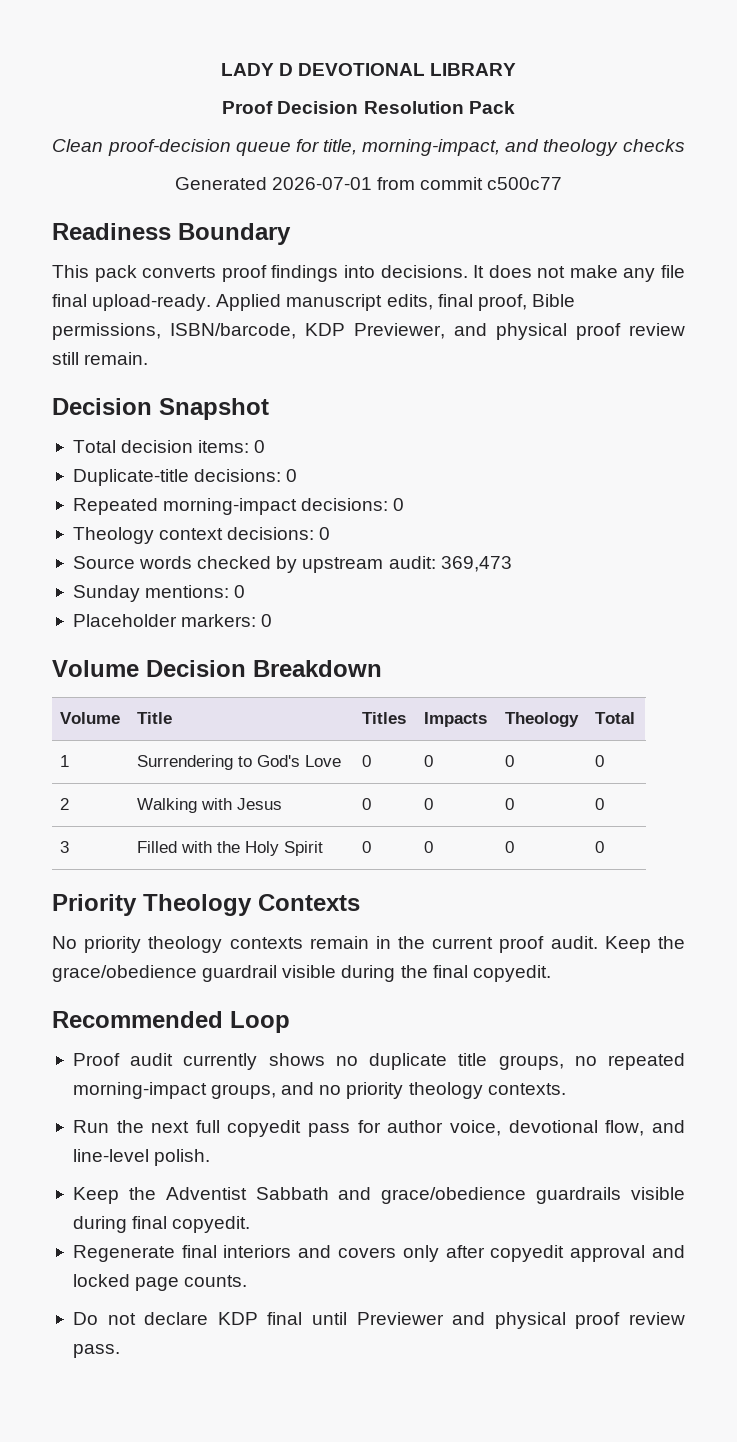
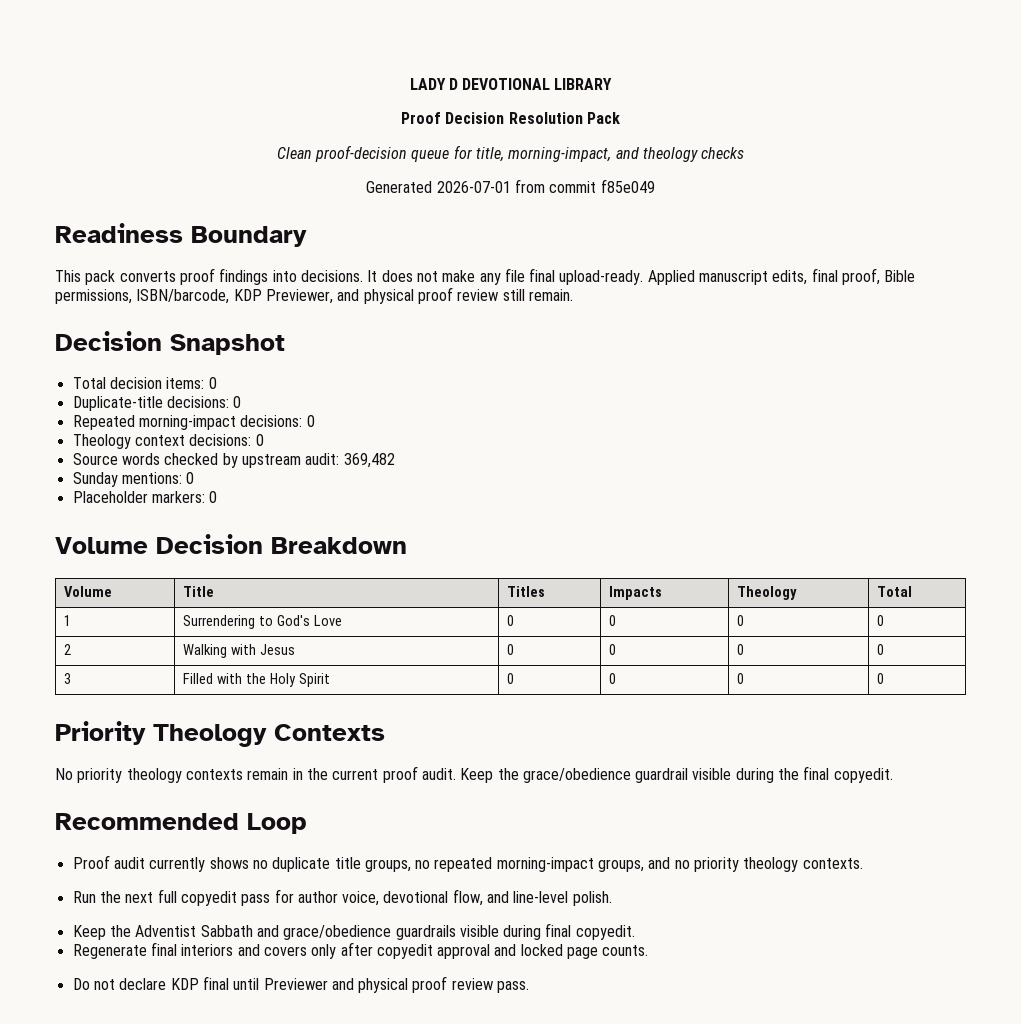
- Generated 2026-07-01 from commit c500c77
+ Generated 2026-07-01 from commit f85e049
- Source words checked by upstream audit: 369,473
+ Source words checked by upstream audit: 369,482

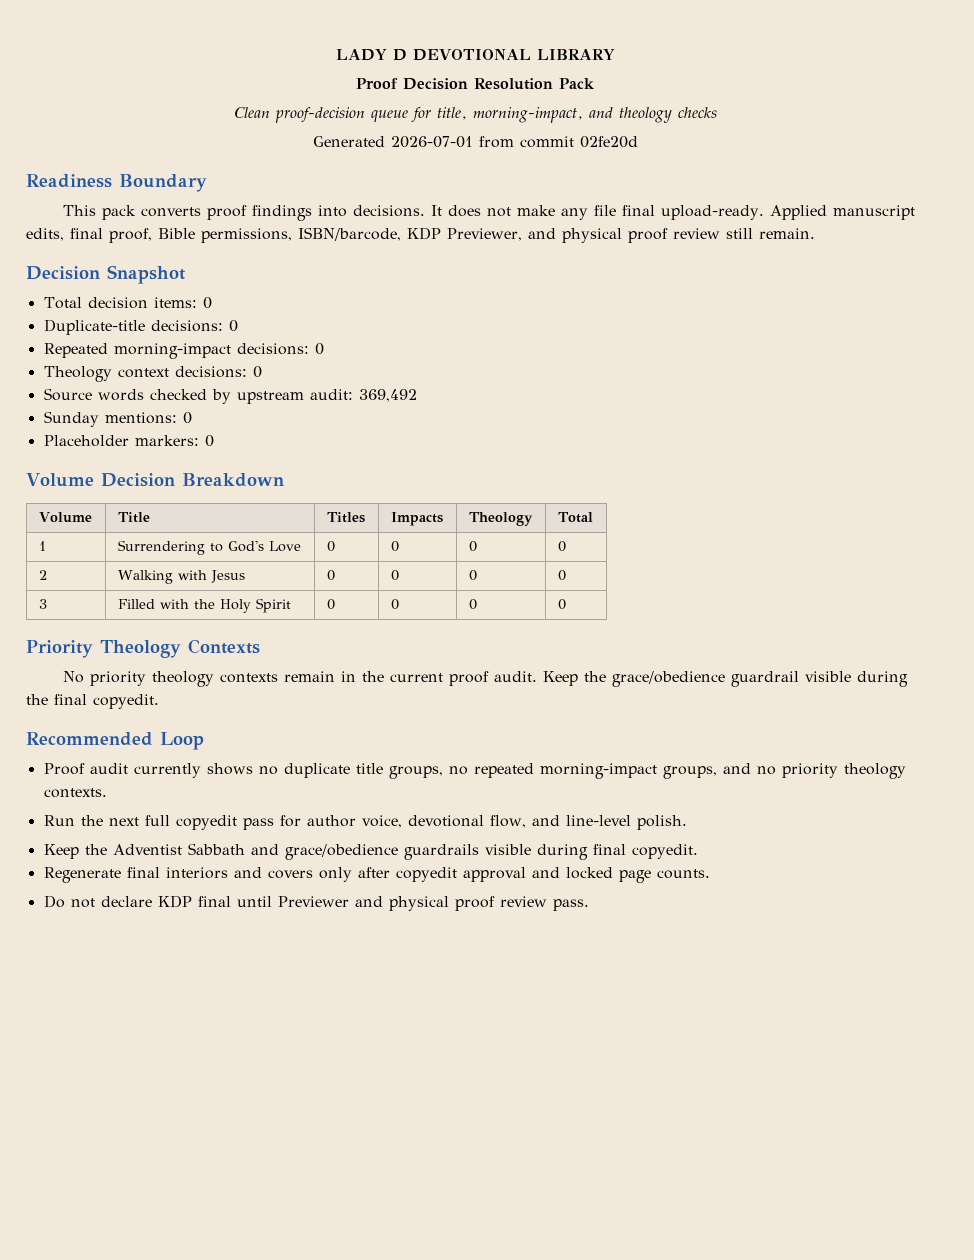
- Generated 2026-07-01 from commit f85e049
+ Generated 2026-07-01 from commit 02fe20d
- Source words checked by upstream audit: 369,482
+ Source words checked by upstream audit: 369,492

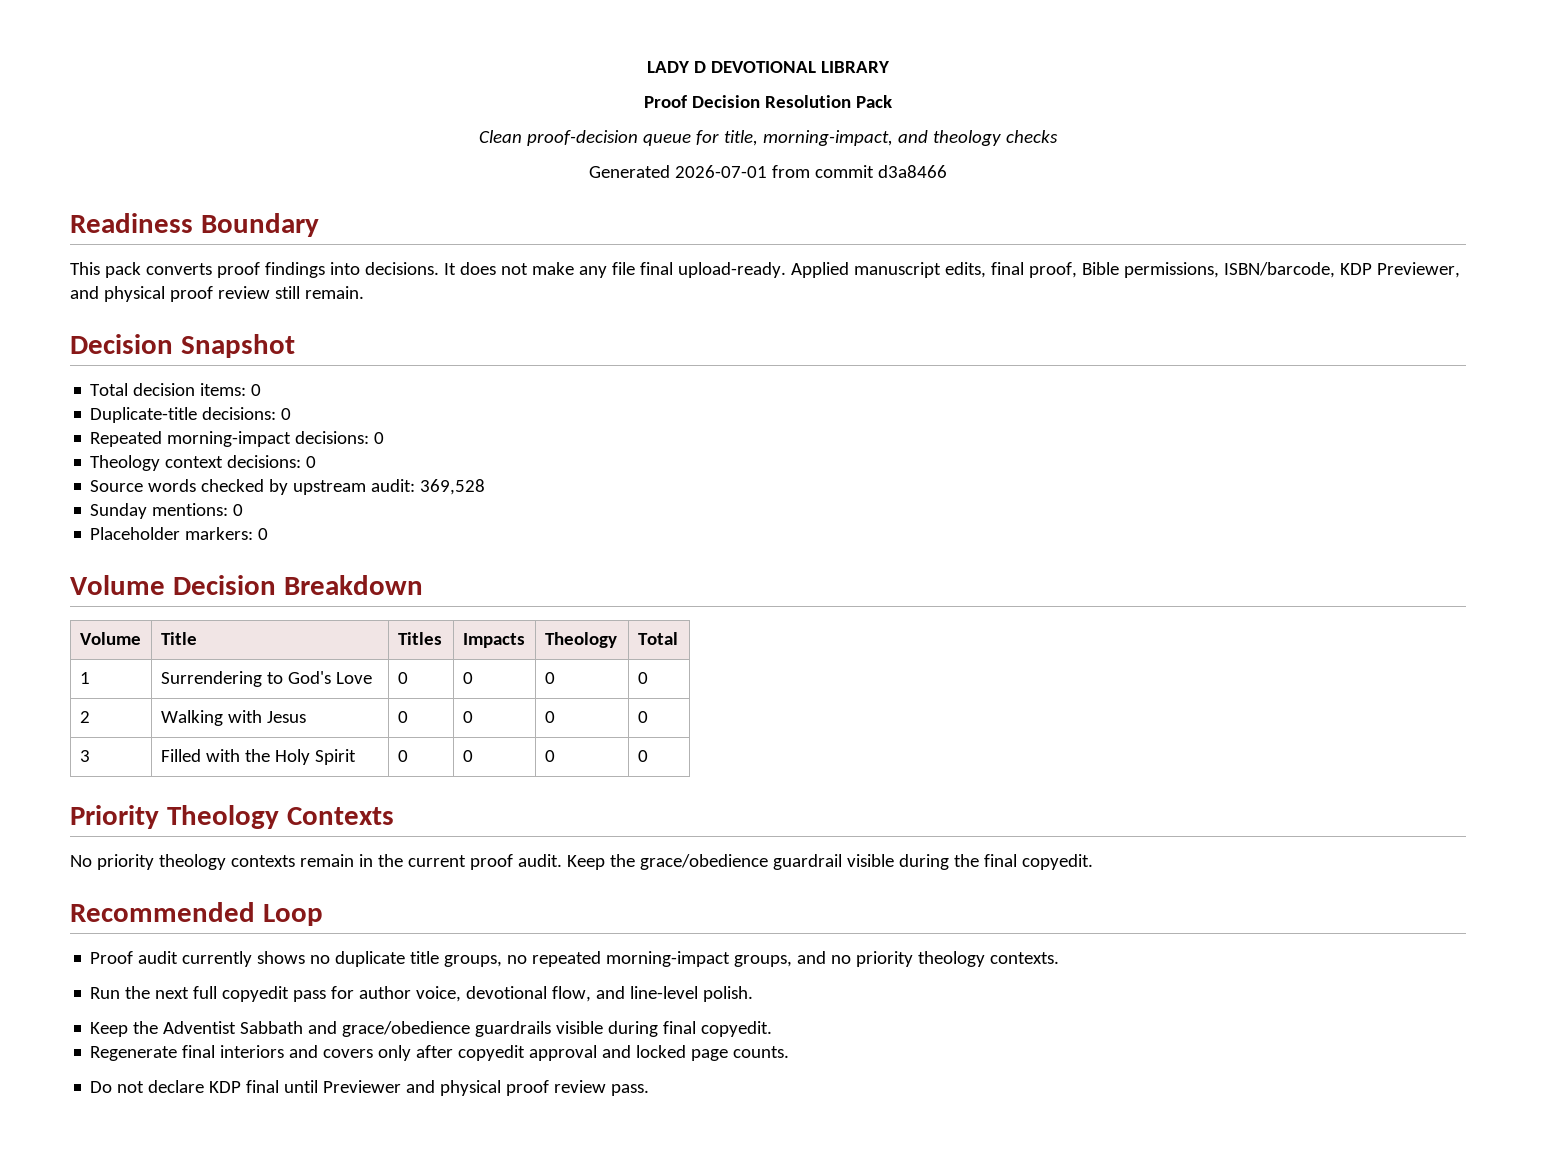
- Generated 2026-07-01 from commit 02fe20d
+ Generated 2026-07-01 from commit d3a8466
- Source words checked by upstream audit: 369,492
+ Source words checked by upstream audit: 369,528

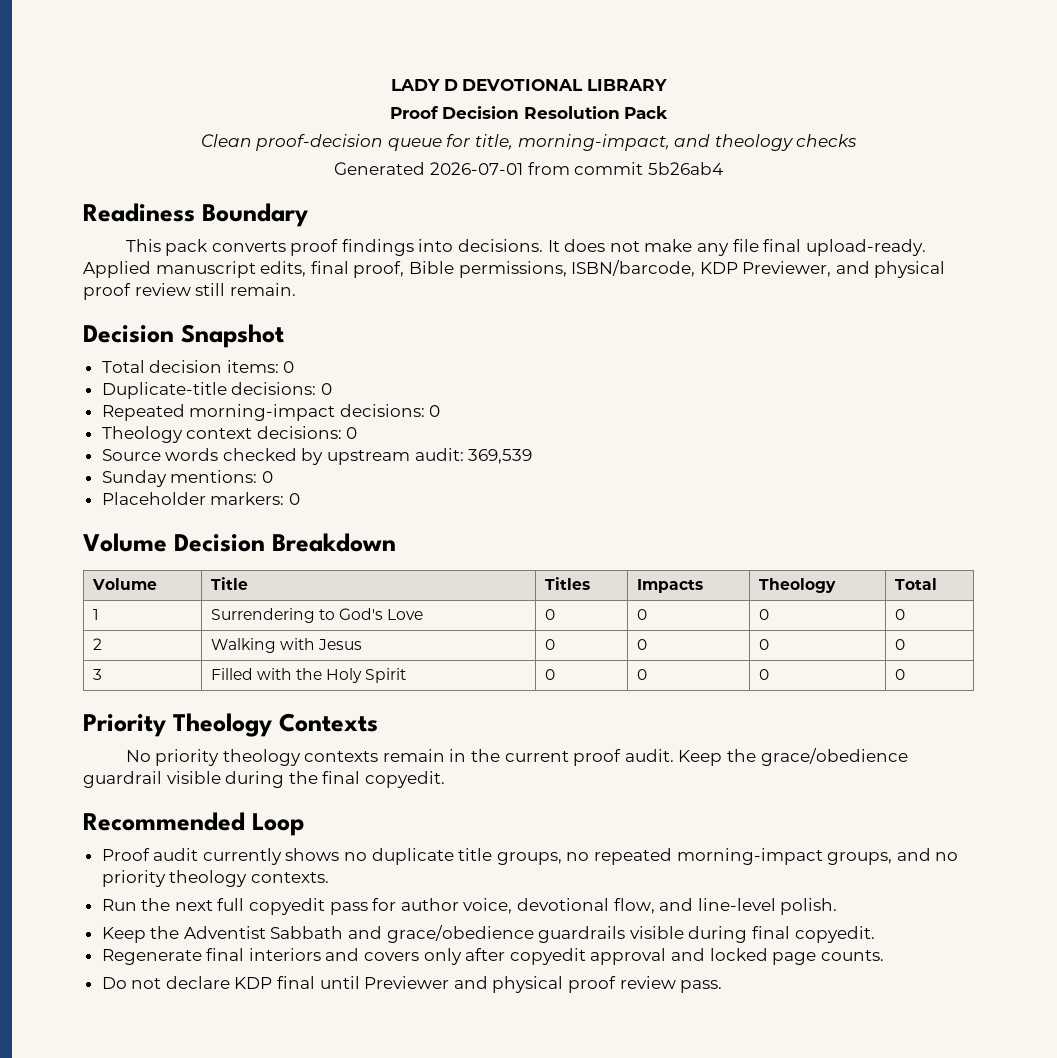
- Generated 2026-07-01 from commit d3a8466
+ Generated 2026-07-01 from commit 5b26ab4
- Source words checked by upstream audit: 369,528
+ Source words checked by upstream audit: 369,539

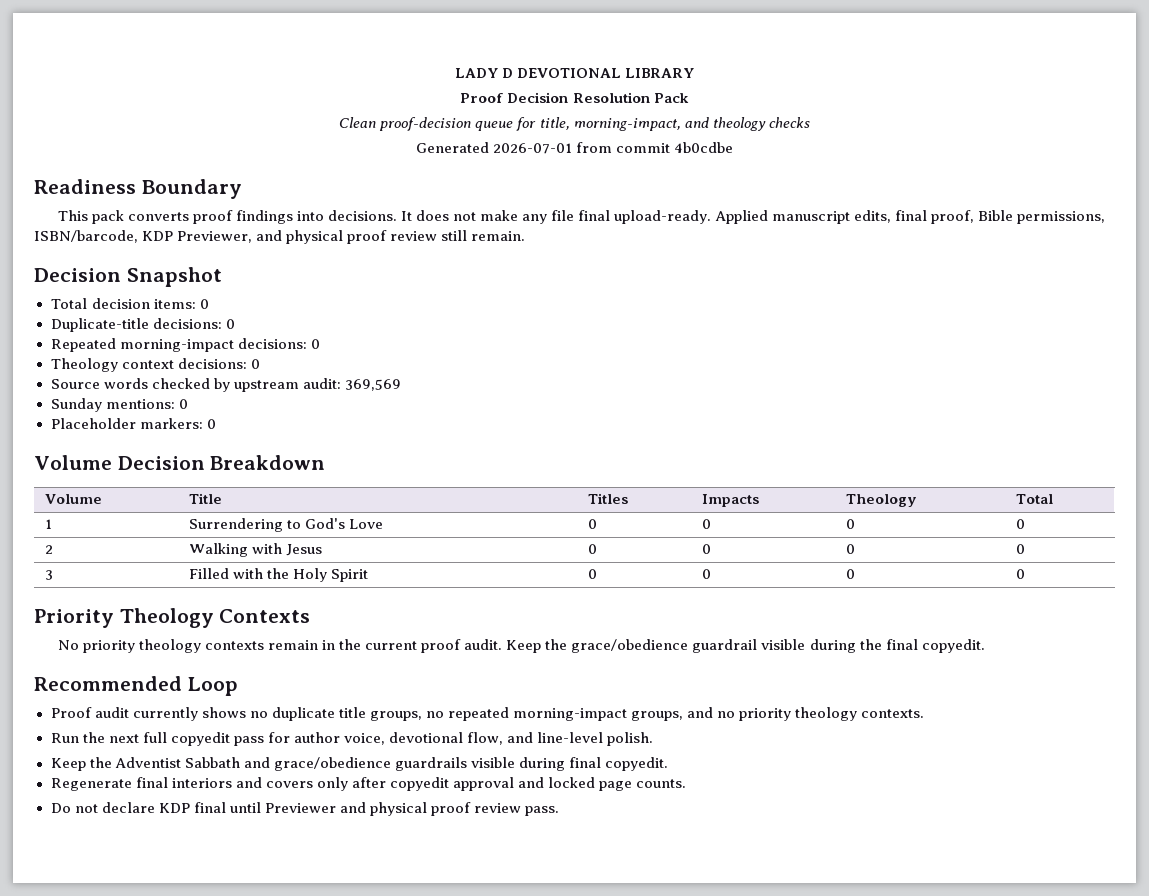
- Generated 2026-07-01 from commit 5b26ab4
+ Generated 2026-07-01 from commit 4b0cdbe
- Source words checked by upstream audit: 369,539
+ Source words checked by upstream audit: 369,569

